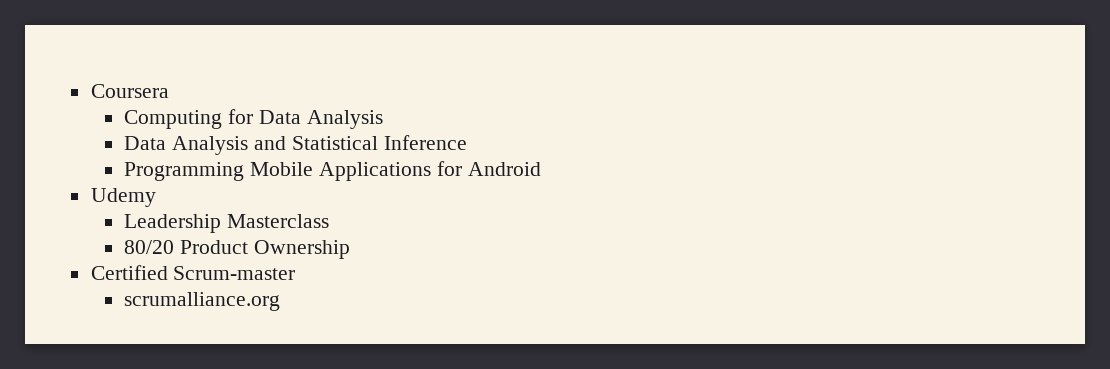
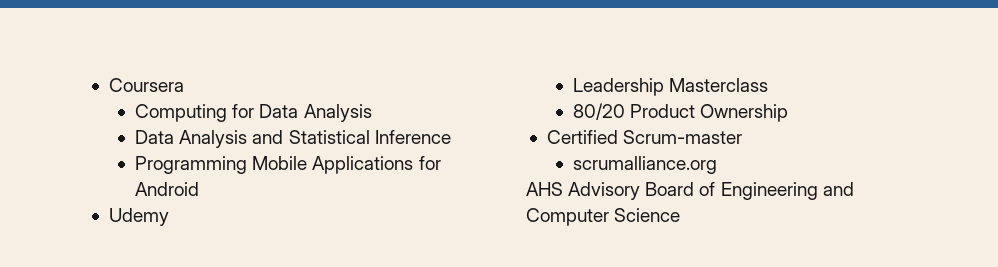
+ AHS Advisory Board of Engineering and Computer Science

